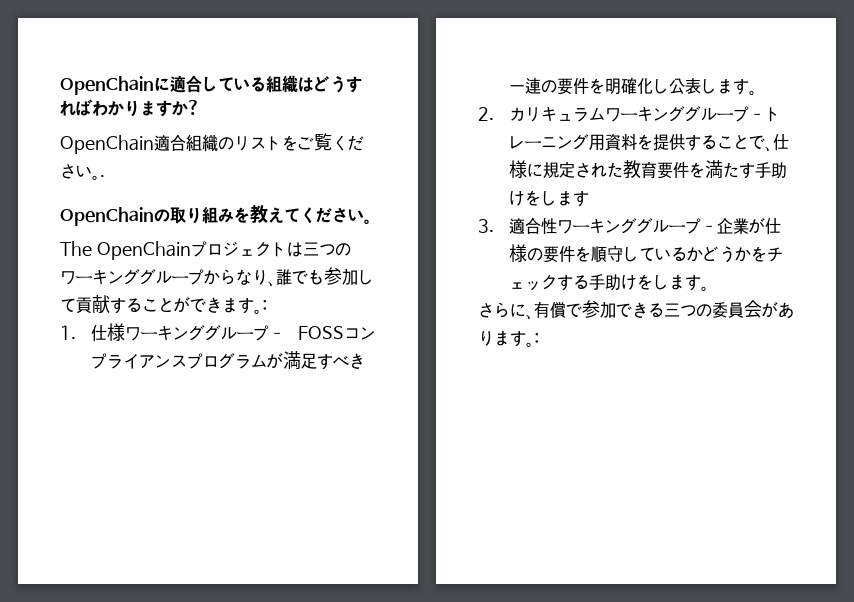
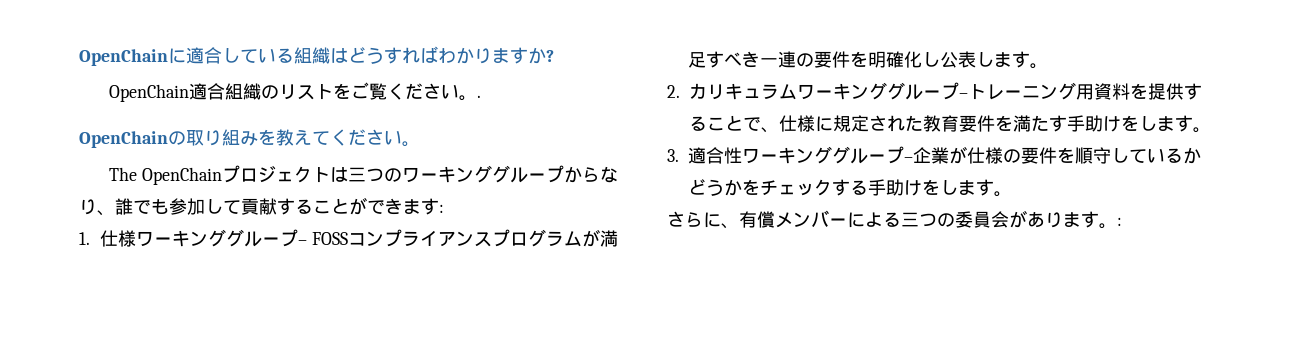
- The OpenChainプロジェクトは三つのワーキンググループからなり、誰でも参加して貢献することができます。:
+ The OpenChainプロジェクトは三つのワーキンググループからなり、誰でも参加して貢献することができます:
- 2.カリキュラムワーキンググループ–トレーニング用資料を提供することで、仕様に規定された教育要件を満たす手助けをします
+ 2.カリキュラムワーキンググループ–トレーニング用資料を提供することで、仕様に規定された教育要件を満たす手助けをします。
- さらに、有償で参加できる三つの委員会があります。:
+ さらに、有償メンバーによる三つの委員会があります。:

